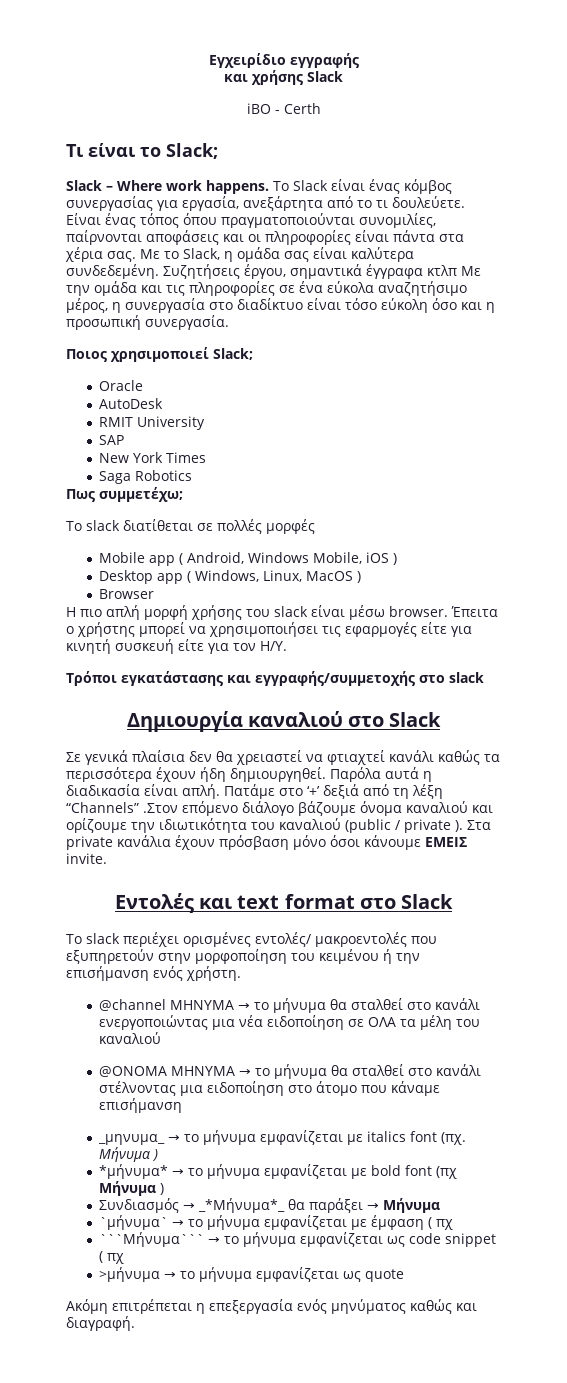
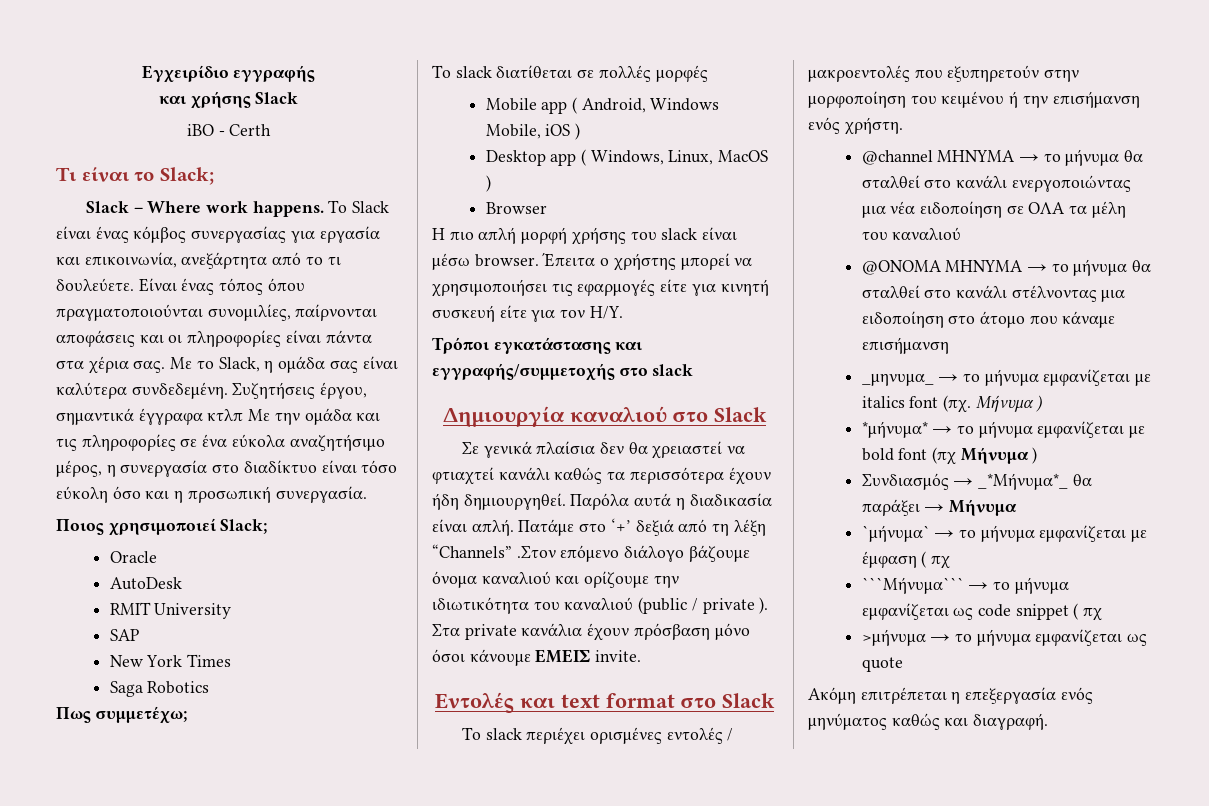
- Το Slack είναι ένας κόμβος συνεργασίας για εργασία, ανεξάρτητα από το τι δουλεύετε.
+ Το Slack είναι ένας κόμβος συνεργασίας για εργασία και επικοινωνία, ανεξάρτητα από το τι δουλεύετε.
- Το slack περιέχει ορισμένες εντολές/ μακροεντολές που εξυπηρετούν στην μορφοποίηση του κειμένου ή την επισήμανση ενός χρήστη.
+ Το slack περιέχει ορισμένες εντολές / μακροεντολές που εξυπηρετούν στην μορφοποίηση του κειμένου ή την επισήμανση ενός χρήστη.

